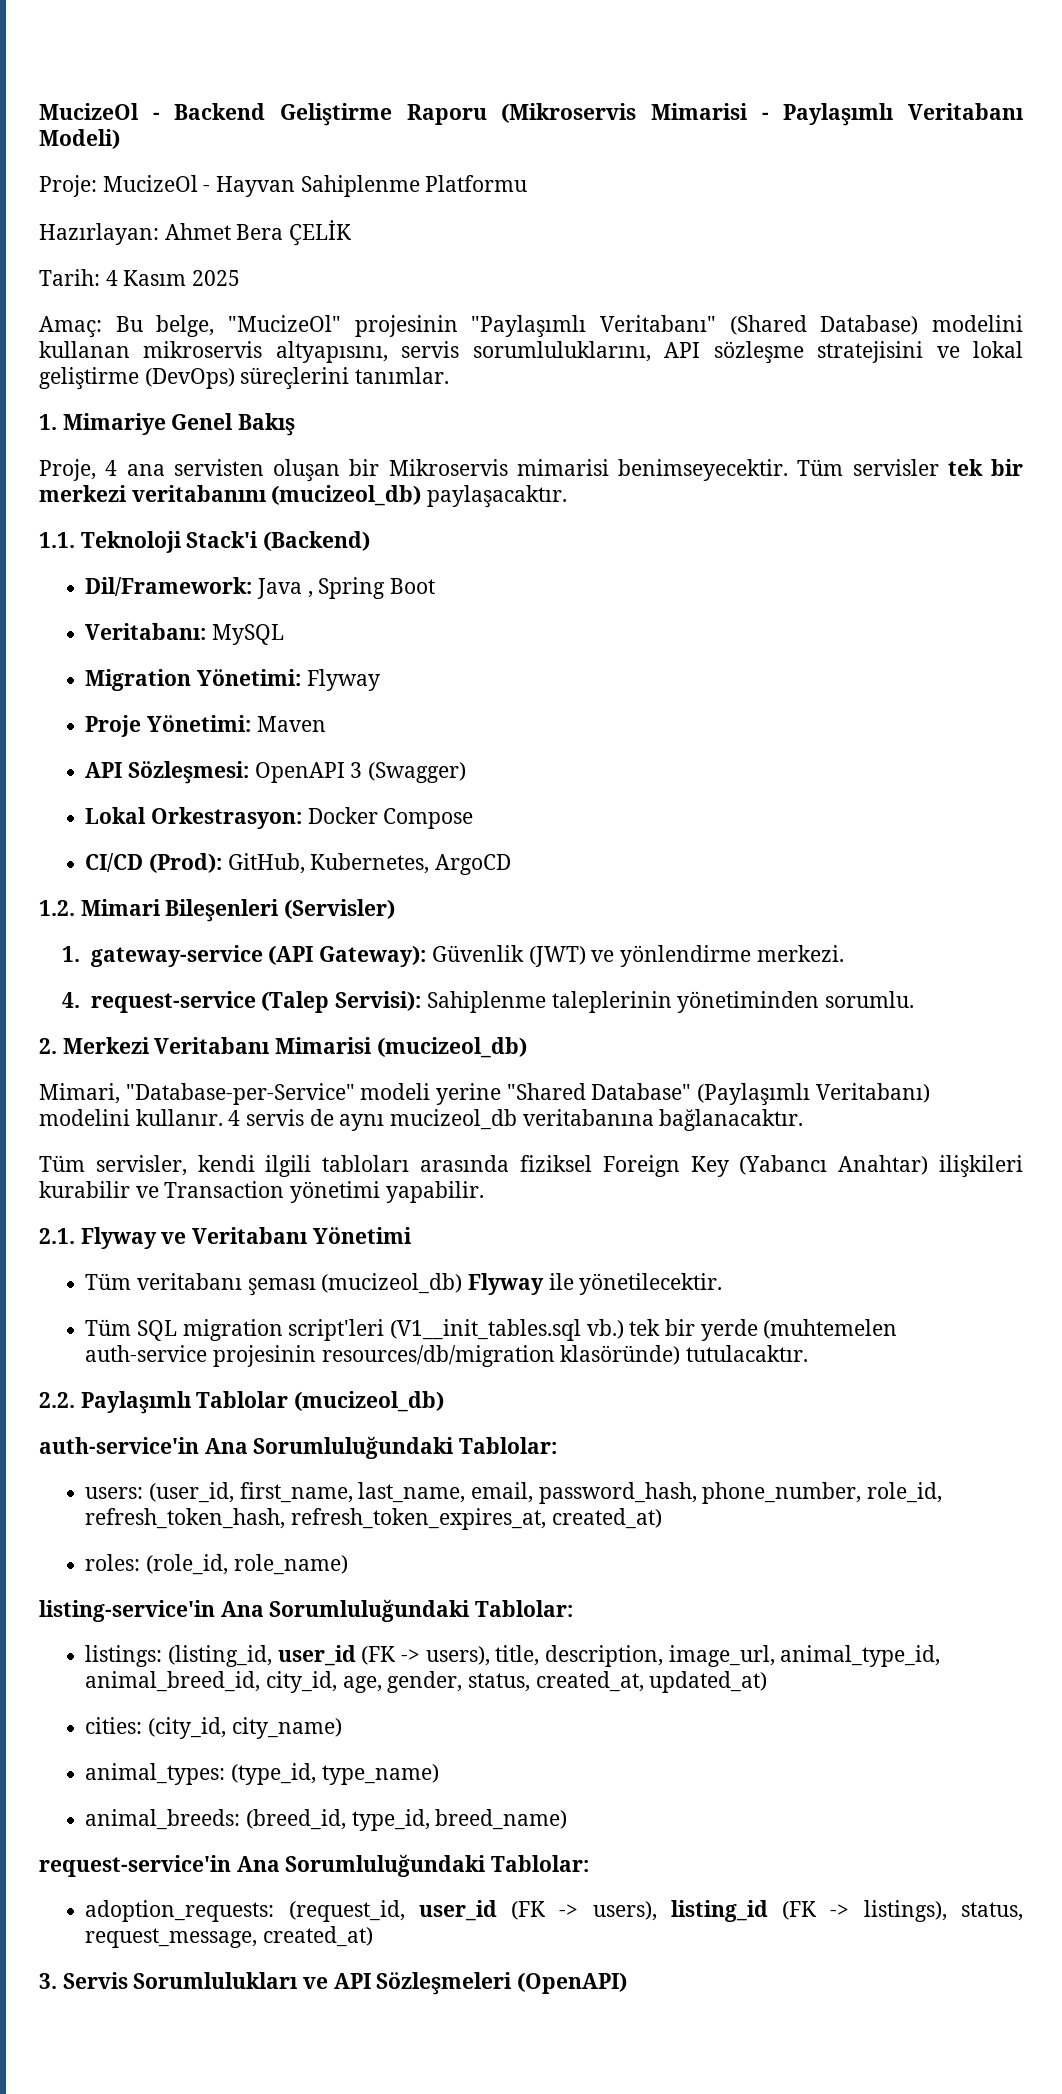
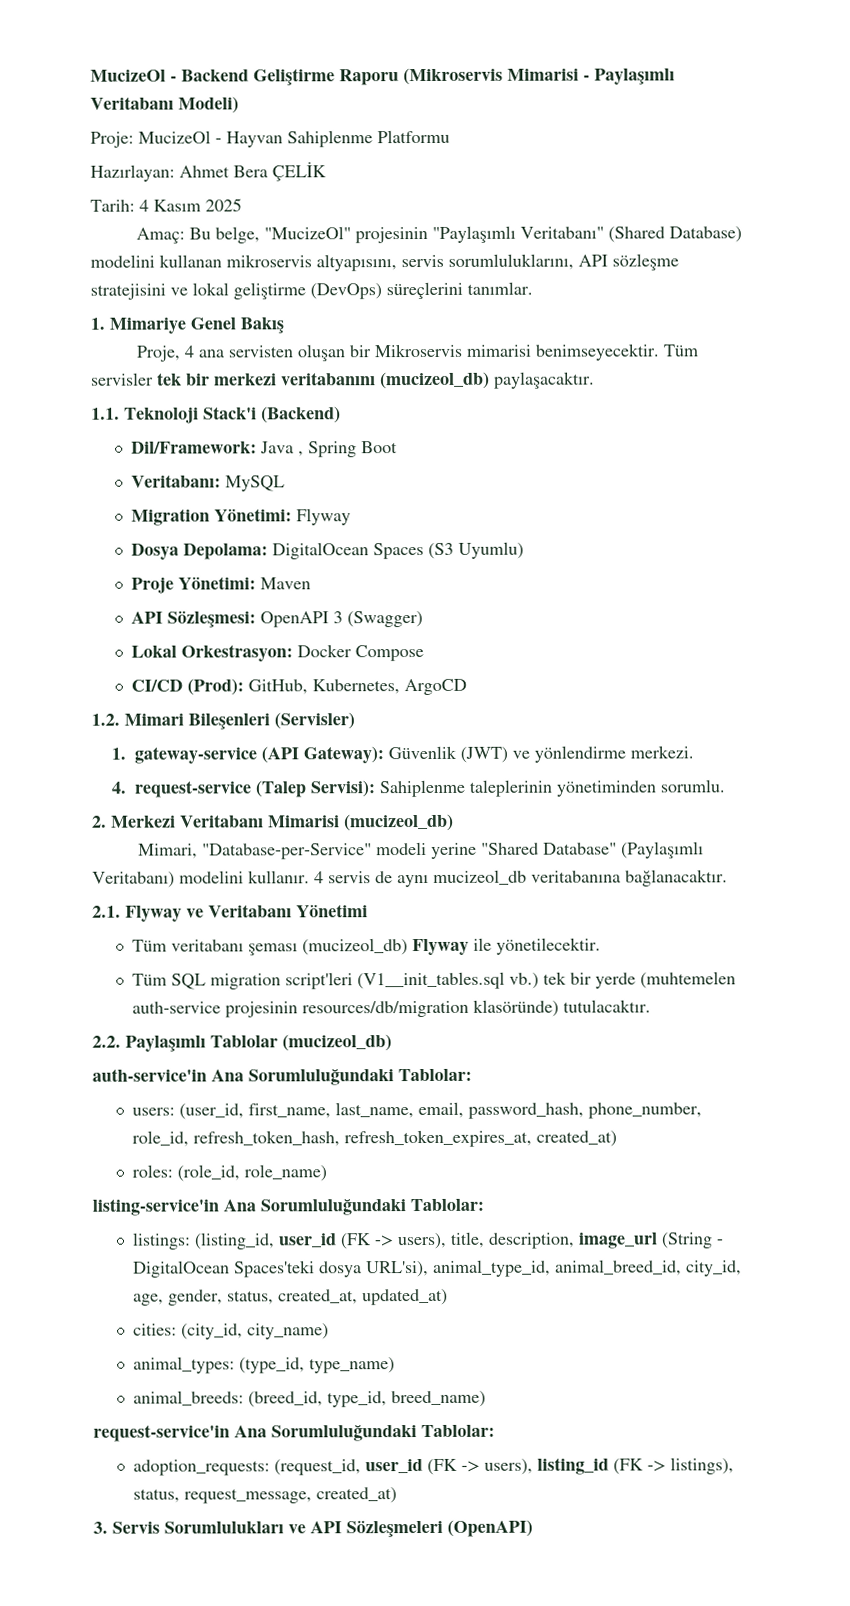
+ Dosya Depolama: DigitalOcean Spaces (S3 Uyumlu)
- Tüm servisler, kendi ilgili tabloları arasında fiziksel Foreign Key (Yabancı Anahtar) ilişkileri kurabilir ve Transaction yönetimi yapabilir.
- listings: (listing_id, user_id (FK -> users), title, description, image_url, animal_type_id, animal_breed_id, city_id, age, gender, status, created_at, updated_at)
+ listings: (listing_id, user_id (FK -> users), title, description, image_url (String - DigitalOcean Spaces'teki dosya URL'si), animal_type_id, animal_breed_id, city_id, age, gender, status, created_at, updated_at)

